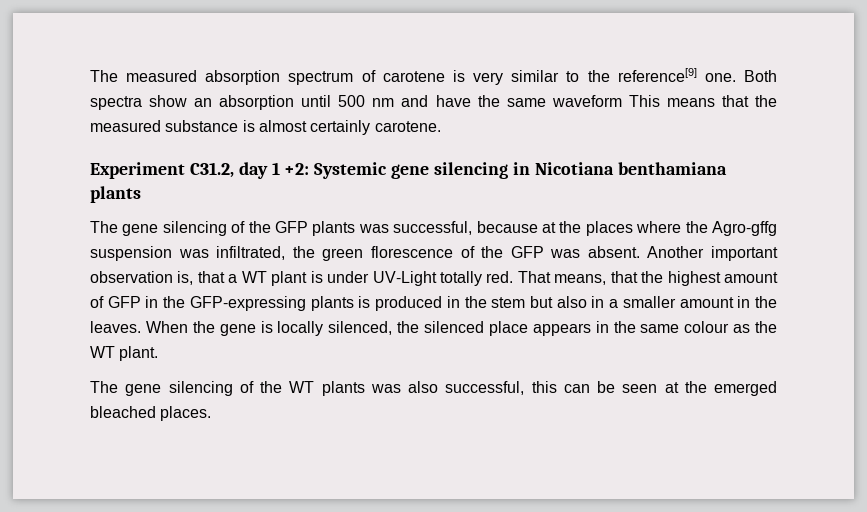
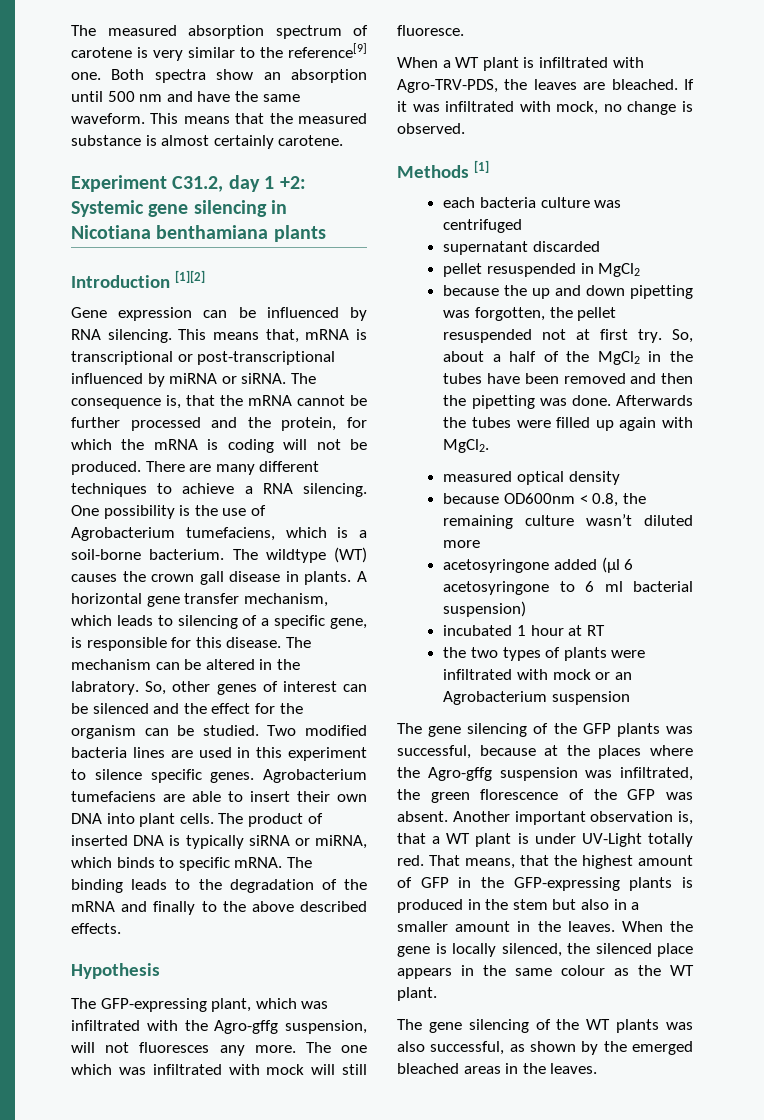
- Both spectra show an absorption until 500 nm and have the same waveform This means that the measured substance is almost certainly carotene.
+ Both spectra show an absorption until 500 nm and have the same waveform. This means that the measured substance is almost certainly carotene.
+ Introduction [1][2]
+ Gene expression can be influenced by RNA silencing. This means that, mRNA is transcriptional or post-transcriptional influenced by miRNA or siRNA. The consequence is, that the mRNA cannot be further processed and the protein, for which the mRNA is coding will not be produced. There are many different techniques to achieve a RNA silencing. One possibility is the use of Agrobacterium tumefaciens, which is a soil-borne bacterium. The wildtype (WT) causes the crown gall disease in plants. A horizontal gene transfer mechanism, which leads to silencing of a specific gene, is responsible for this disease. The mechanism can be altered in the labratory. So, other genes of interest can be silenced and the effect for the organism can be studied. Two modified bacteria lines are used in this experiment to silence specific genes. Agrobacterium tumefaciens are able to insert their own DNA into plant cells. The product of inserted DNA is typically siRNA or miRNA, which binds to specific mRNA. The binding leads to the degradation of the mRNA and finally to the above described effects.
+ Hypothesis
+ The GFP-expressing plant, which was infiltrated with the Agro-gffg suspension, will not fluoresces any more. The one which was infiltrated with mock will still fluoresce.
+ When a WT plant is infiltrated with Agro-TRV-PDS, the leaves are bleached. If it was infiltrated with mock, no change is observed.
+ Methods [1]
+ each bacteria culture was centrifuged
+ supernatant discarded
+ pellet resuspended in MgCl2
+ because the up and down pipetting was forgotten, the pellet resuspended not at first try. So, about a half of the MgCl2 in the tubes have been removed and then the pipetting was done. Afterwards the tubes were filled up again with MgCl2.
+ measured optical density
+ because OD600nm < 0.8, the remaining culture wasn’t diluted more
+ acetosyringone added (µl 6 acetosyringone to 6 ml bacterial suspension)
+ incubated 1 hour at RT
+ the two types of plants were infiltrated with mock or an Agrobacterium suspension
- The gene silencing of the WT plants was also successful, this can be seen at the emerged bleached places.
+ The gene silencing of the WT plants was also successful, as shown by the emerged bleached areas in the leaves.

